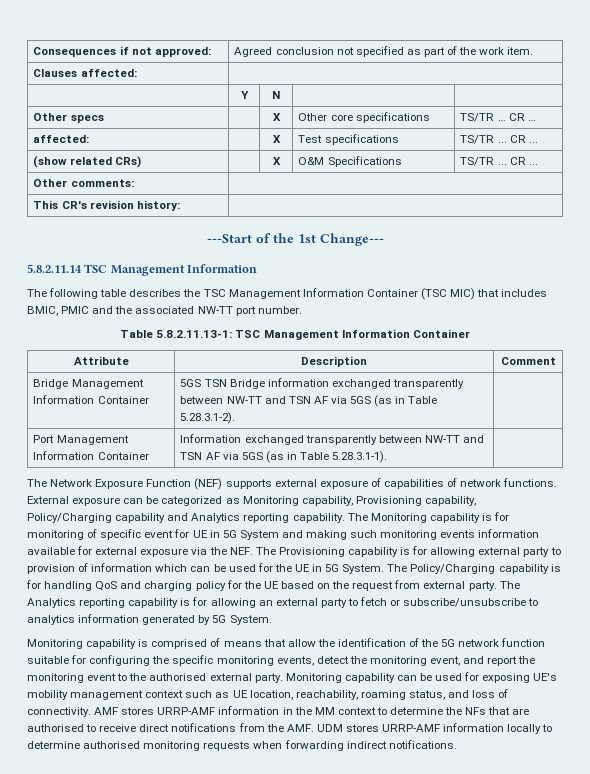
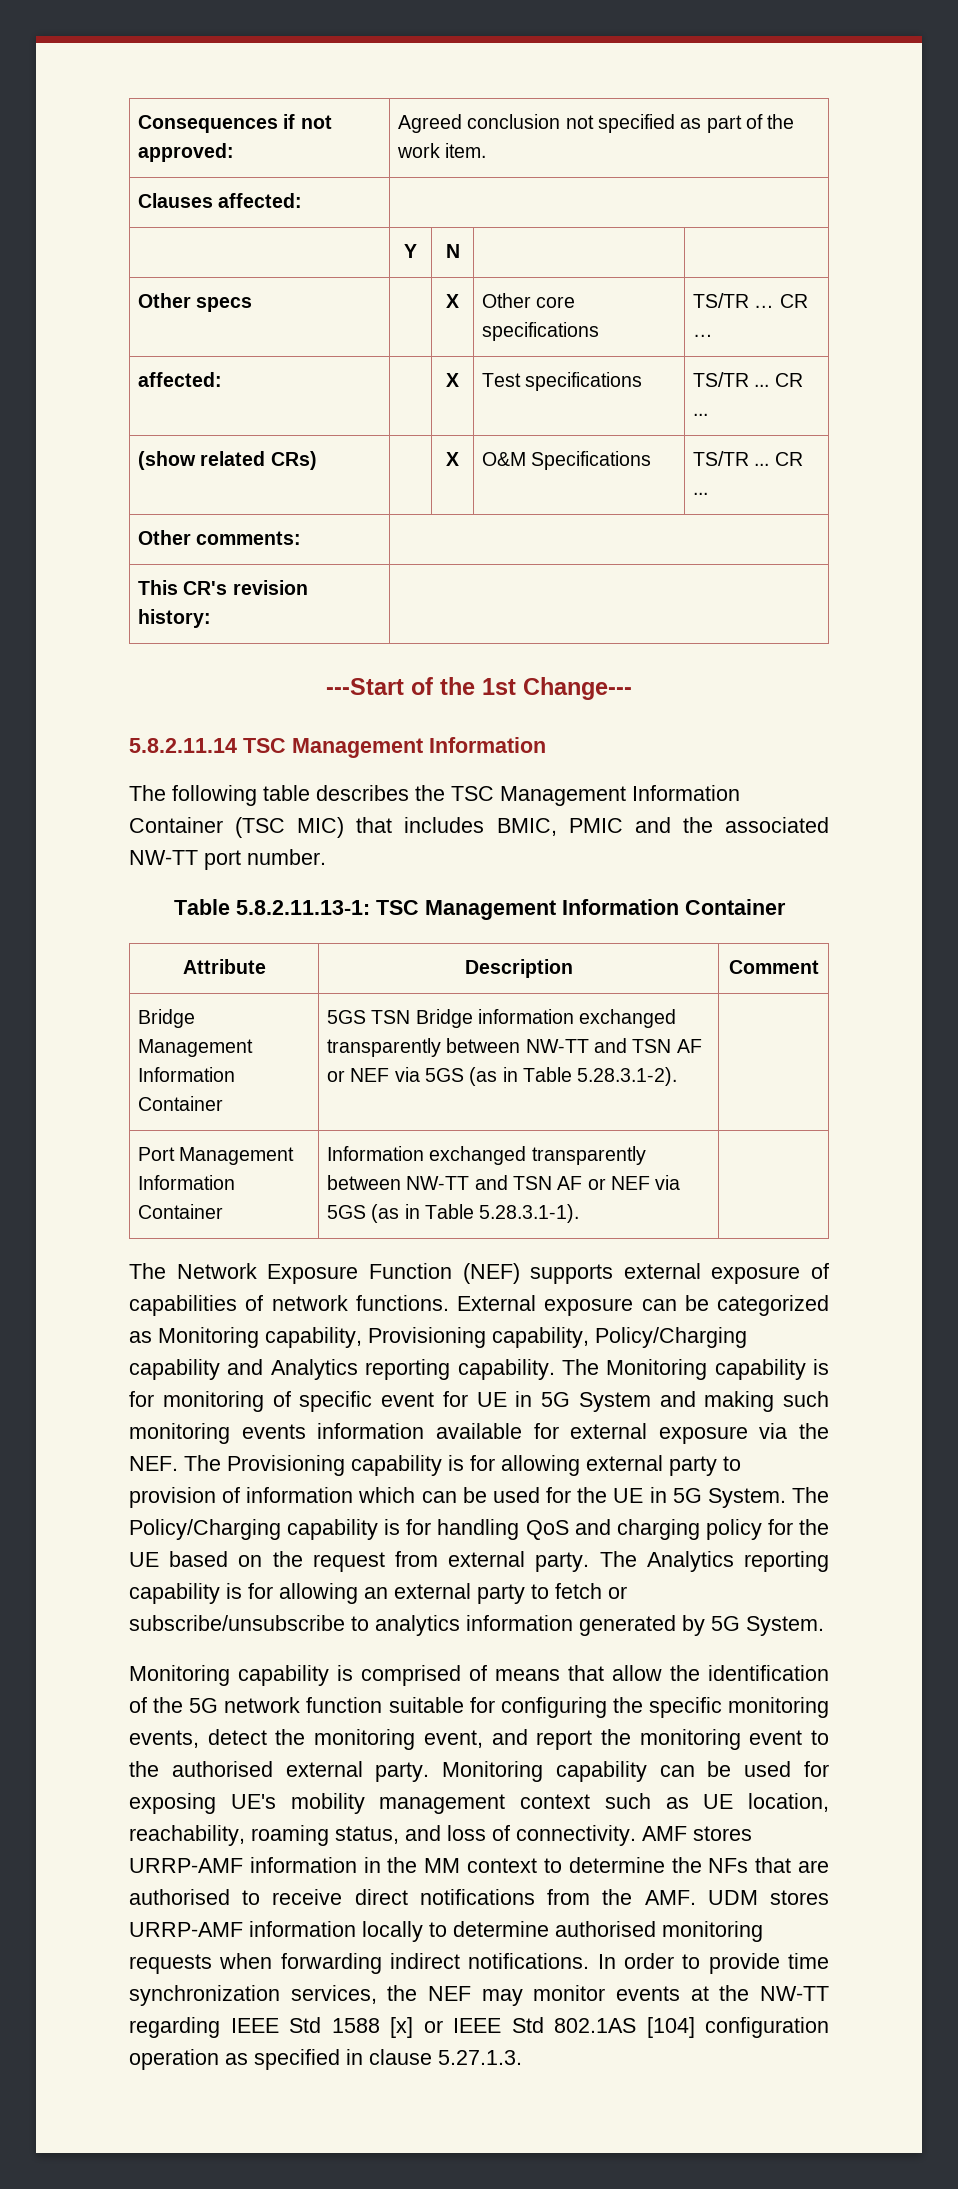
- Bridge Management Information Container | 5GS TSN Bridge information exchanged transparently between NW-TT and TSN AF via 5GS (as in Table 5.28.3.1-2). |
+ Bridge Management Information Container | 5GS TSN Bridge information exchanged transparently between NW-TT and TSN AF or NEF via 5GS (as in Table 5.28.3.1-2). |
- Port Management Information Container | Information exchanged transparently between NW-TT and TSN AF via 5GS (as in Table 5.28.3.1-1). |
+ Port Management Information Container | Information exchanged transparently between NW-TT and TSN AF or NEF via 5GS (as in Table 5.28.3.1-1). |
+ In order to provide time synchronization services, the NEF may monitor events at the NW-TT regarding IEEE Std 1588 [x] or IEEE Std 802.1AS [104] configuration operation as specified in clause 5.27.1.3.

